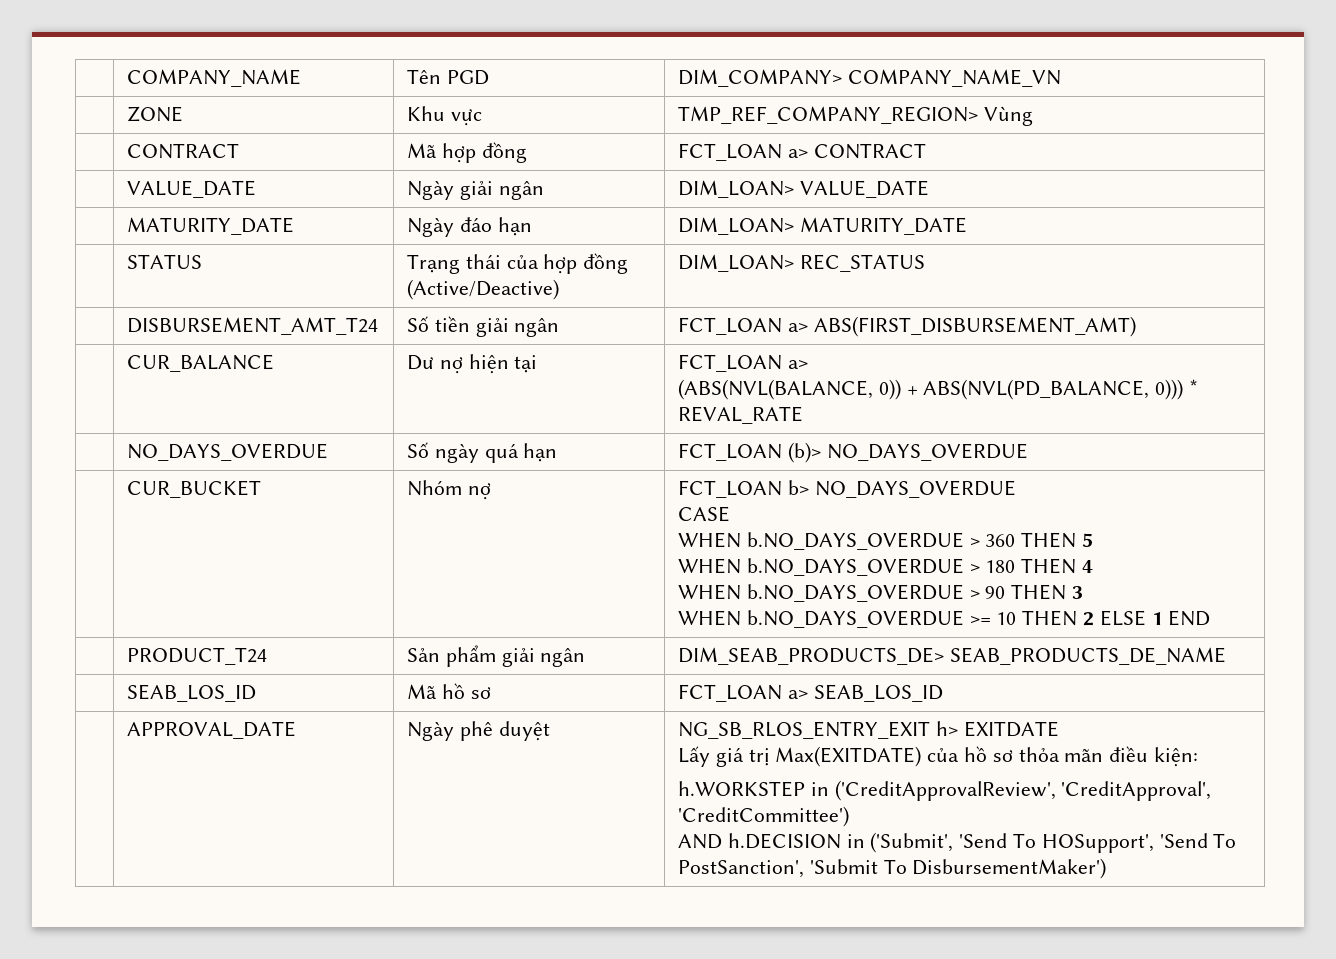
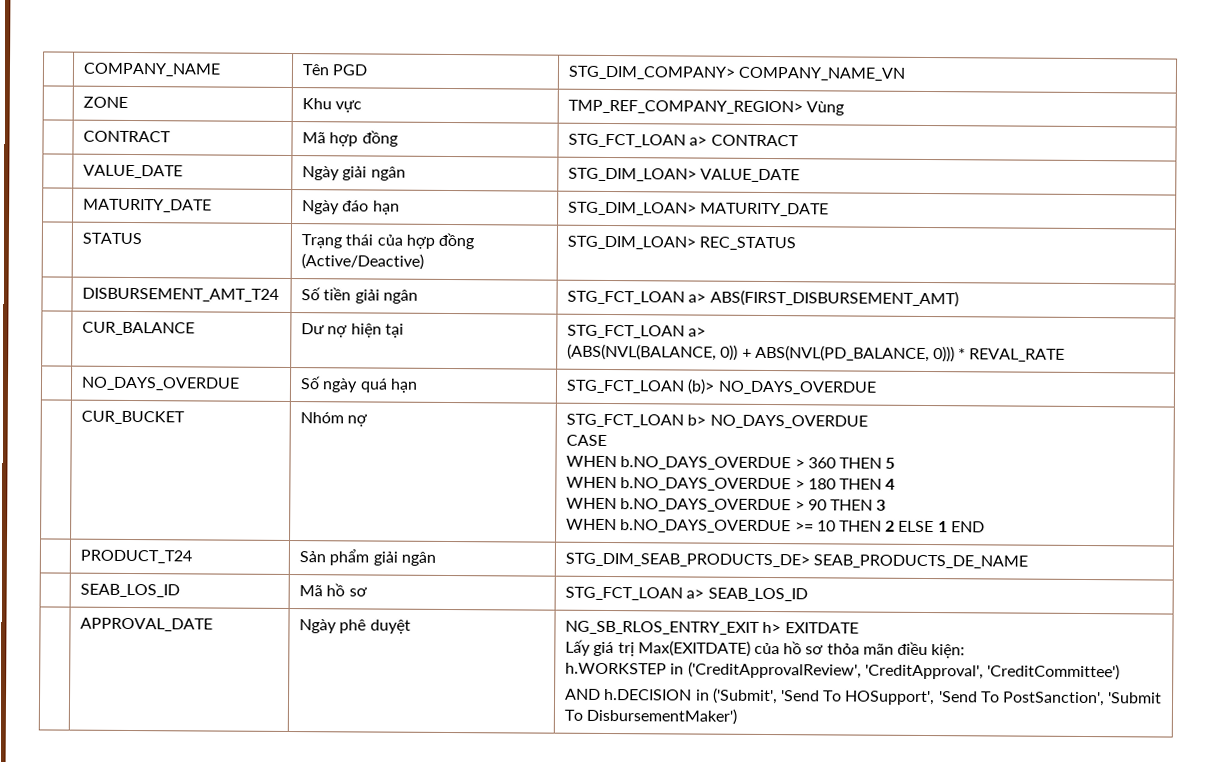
- | COMPANY_NAME | Tên PGD | DIM_COMPANY> COMPANY_NAME_VN
+ | COMPANY_NAME | Tên PGD | STG_DIM_COMPANY> COMPANY_NAME_VN
- | CONTRACT | Mã hợp đồng | FCT_LOAN a> CONTRACT
+ | CONTRACT | Mã hợp đồng | STG_FCT_LOAN a> CONTRACT
- | VALUE_DATE | Ngày giải ngân | DIM_LOAN> VALUE_DATE
+ | VALUE_DATE | Ngày giải ngân | STG_DIM_LOAN> VALUE_DATE
- | MATURITY_DATE | Ngày đáo hạn | DIM_LOAN> MATURITY_DATE
+ | MATURITY_DATE | Ngày đáo hạn | STG_DIM_LOAN> MATURITY_DATE
- | STATUS | Trạng thái của hợp đồng (Active/Deactive) | DIM_LOAN> REC_STATUS
+ | STATUS | Trạng thái của hợp đồng (Active/Deactive) | STG_DIM_LOAN> REC_STATUS
- | DISBURSEMENT_AMT_T24 | Số tiền giải ngân | FCT_LOAN a> ABS(FIRST_DISBURSEMENT_AMT)
+ | DISBURSEMENT_AMT_T24 | Số tiền giải ngân | STG_FCT_LOAN a> ABS(FIRST_DISBURSEMENT_AMT)
- | CUR_BALANCE | Dư nợ hiện tại | FCT_LOAN a>
+ | CUR_BALANCE | Dư nợ hiện tại | STG_FCT_LOAN a>
- | NO_DAYS_OVERDUE | Số ngày quá hạn | FCT_LOAN (b)> NO_DAYS_OVERDUE
+ | NO_DAYS_OVERDUE | Số ngày quá hạn | STG_FCT_LOAN (b)> NO_DAYS_OVERDUE
- | CUR_BUCKET | Nhóm nợ | FCT_LOAN b> NO_DAYS_OVERDUE
+ | CUR_BUCKET | Nhóm nợ | STG_FCT_LOAN b> NO_DAYS_OVERDUE
- | PRODUCT_T24 | Sản phẩm giải ngân | DIM_SEAB_PRODUCTS_DE> SEAB_PRODUCTS_DE_NAME
+ | PRODUCT_T24 | Sản phẩm giải ngân | STG_DIM_SEAB_PRODUCTS_DE> SEAB_PRODUCTS_DE_NAME
- | SEAB_LOS_ID | Mã hồ sơ | FCT_LOAN a> SEAB_LOS_ID
+ | SEAB_LOS_ID | Mã hồ sơ | STG_FCT_LOAN a> SEAB_LOS_ID

